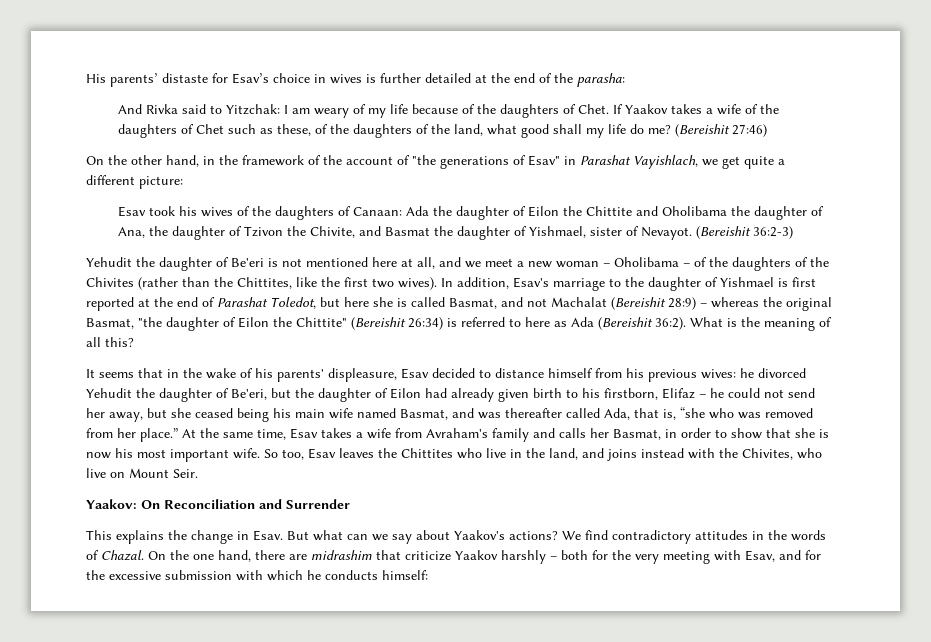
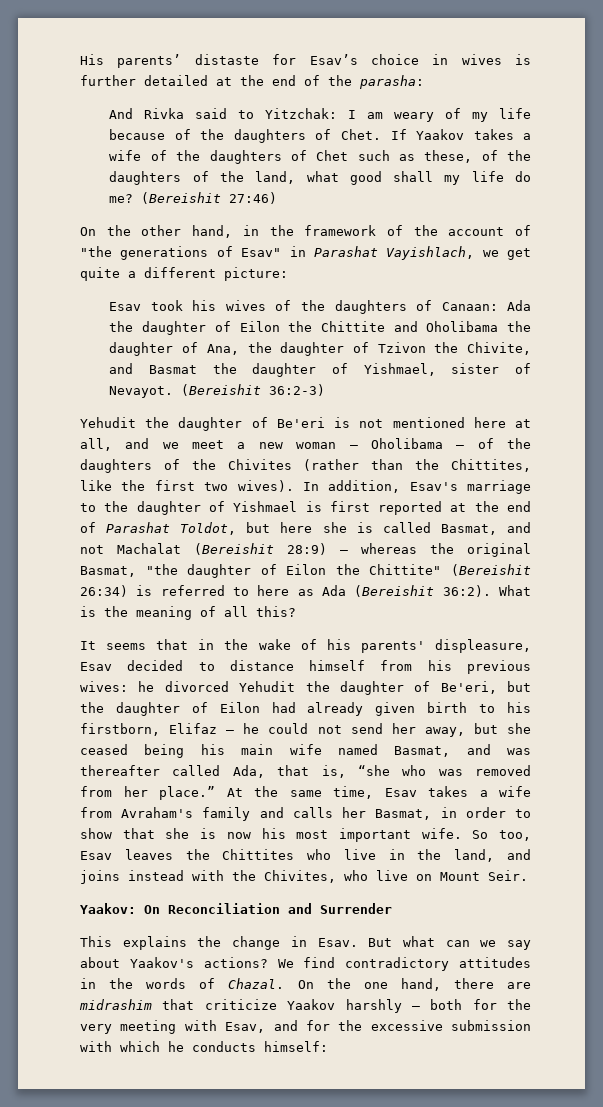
- In addition, Esav's marriage to the daughter of Yishmael is first reported at the end of Parashat Toledot, but here she is called Basmat, and not Machalat (Bereishit 28:9) – whereas the original Basmat, "the daughter of Eilon the Chittite" (Bereishit 26:34) is referred to here as Ada (Bereishit 36:2).
+ In addition, Esav's marriage to the daughter of Yishmael is first reported at the end of Parashat Toldot, but here she is called Basmat, and not Machalat (Bereishit 28:9) – whereas the original Basmat, "the daughter of Eilon the Chittite" (Bereishit 26:34) is referred to here as Ada (Bereishit 36:2).

